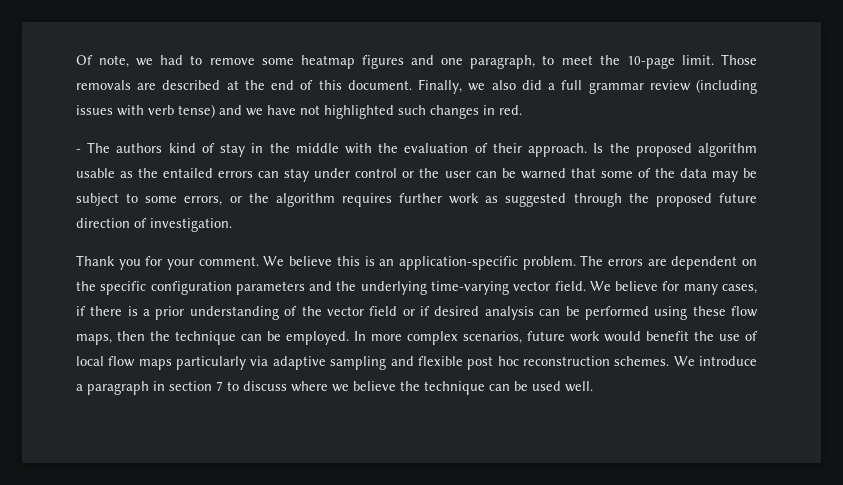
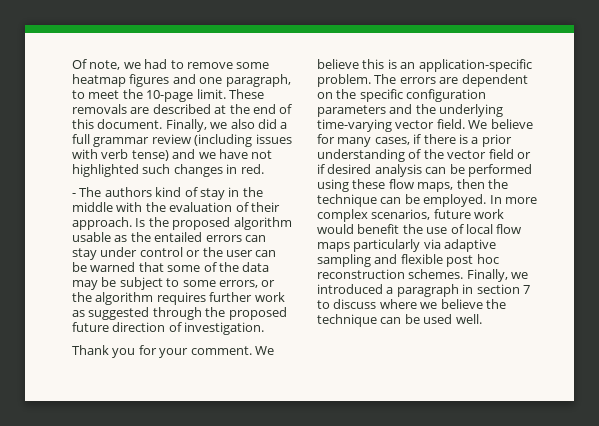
- Those removals are described at the end of this document.
+ These removals are described at the end of this document.
- We introduce a paragraph in section 7 to discuss where we believe the technique can be used well.
+ Finally, we introduced a paragraph in section 7 to discuss where we believe the technique can be used well.

